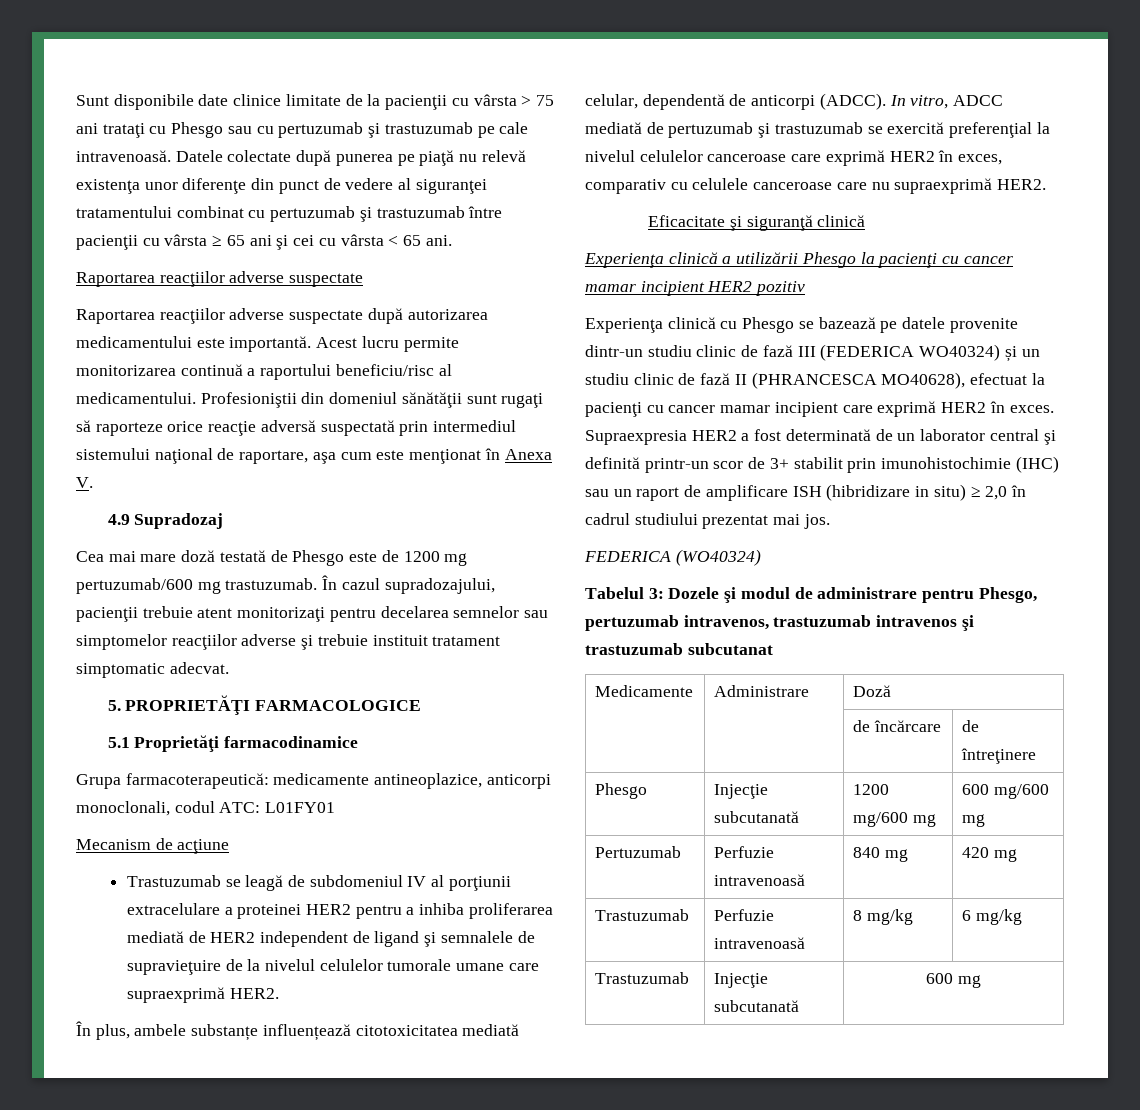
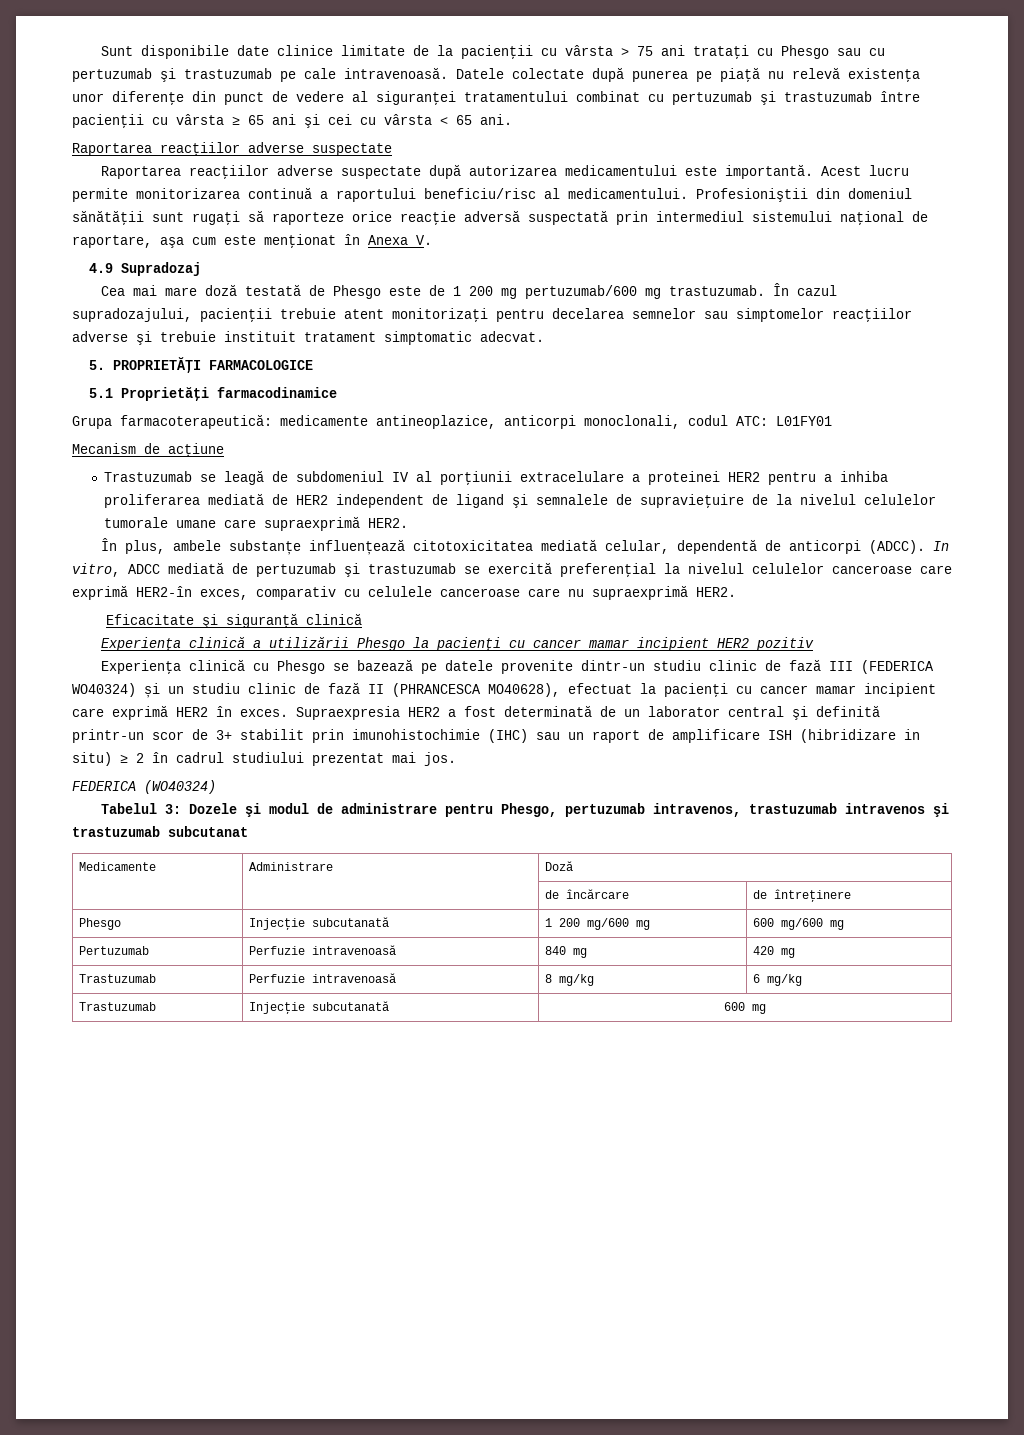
- Cea mai mare doză testată de Phesgo este de 1200 mg pertuzumab/600 mg trastuzumab.
+ Cea mai mare doză testată de Phesgo este de 1 200 mg pertuzumab/600 mg trastuzumab.
- In vitro, ADCC mediată de pertuzumab şi trastuzumab se exercită preferenţial la nivelul celulelor canceroase care exprimă HER2 în exces, comparativ cu celulele canceroase care nu supraexprimă HER2.
+ In vitro, ADCC mediată de pertuzumab şi trastuzumab se exercită preferenţial la nivelul celulelor canceroase care exprimă HER2-în exces, comparativ cu celulele canceroase care nu supraexprimă HER2.
- Supraexpresia HER2 a fost determinată de un laborator central şi definită printr-un scor de 3+ stabilit prin imunohistochimie (IHC) sau un raport de amplificare ISH (hibridizare in situ) ≥ 2,0 în cadrul studiului prezentat mai jos.
+ Supraexpresia HER2 a fost determinată de un laborator central şi definită printr-un scor de 3+ stabilit prin imunohistochimie (IHC) sau un raport de amplificare ISH (hibridizare in situ) ≥ 2 în cadrul studiului prezentat mai jos.
- Phesgo | Injecţie subcutanată | 1200 mg/600 mg | 600 mg/600 mg
+ Phesgo | Injecţie subcutanată | 1 200 mg/600 mg | 600 mg/600 mg

